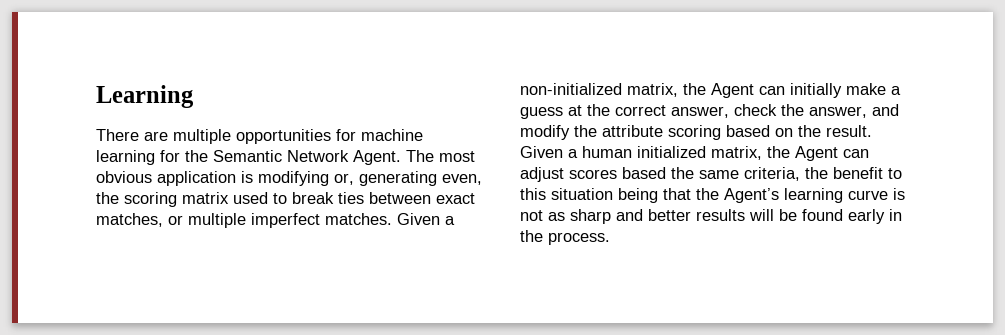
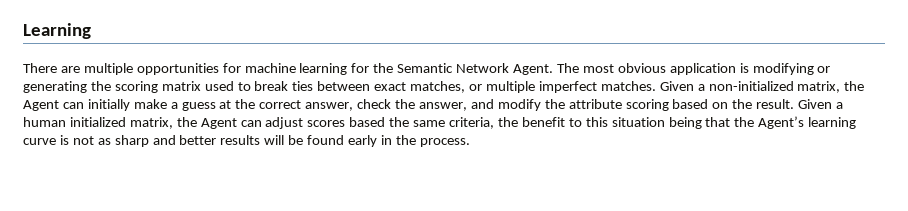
- The most obvious application is modifying or, generating even, the scoring matrix used to break ties between exact matches, or multiple imperfect matches.
+ The most obvious application is modifying or generating the scoring matrix used to break ties between exact matches, or multiple imperfect matches.

